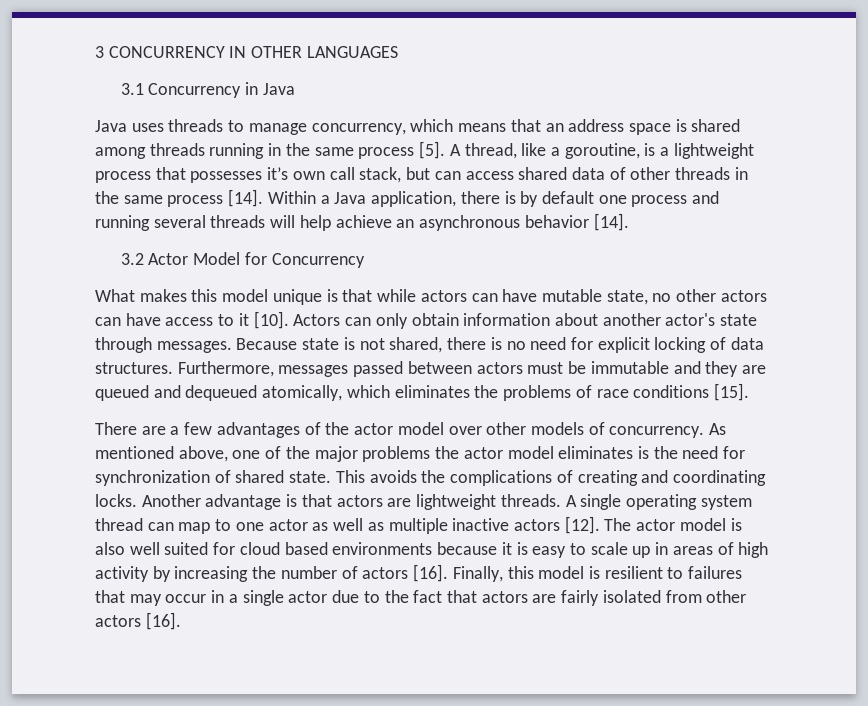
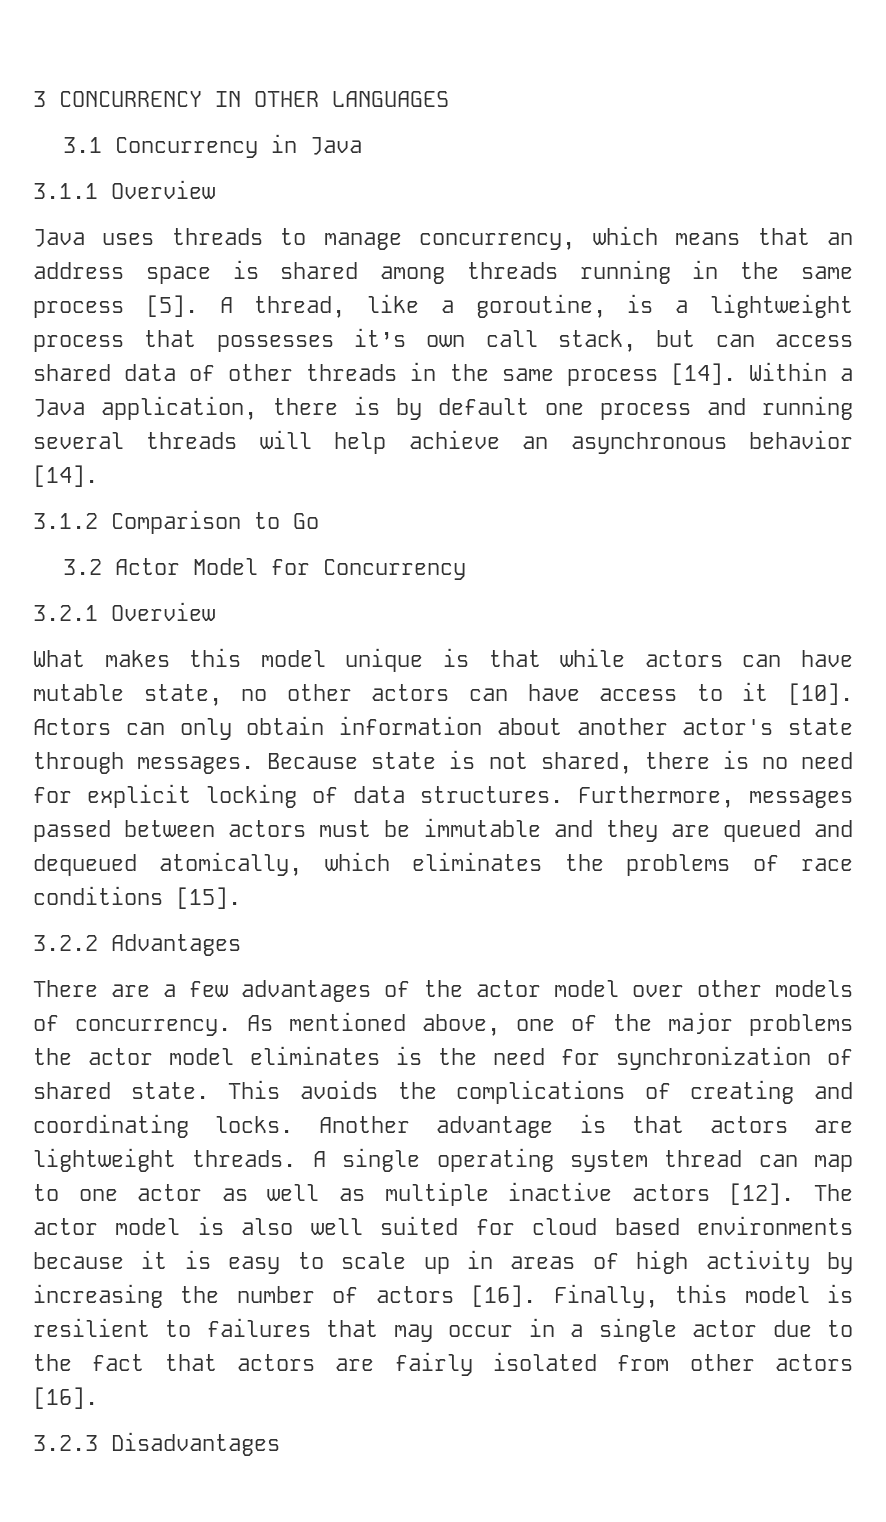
+ 3.1.1 Overview
+ 3.1.2 Comparison to Go
+ 3.2.1 Overview
+ 3.2.2 Advantages
+ 3.2.3 Disadvantages

